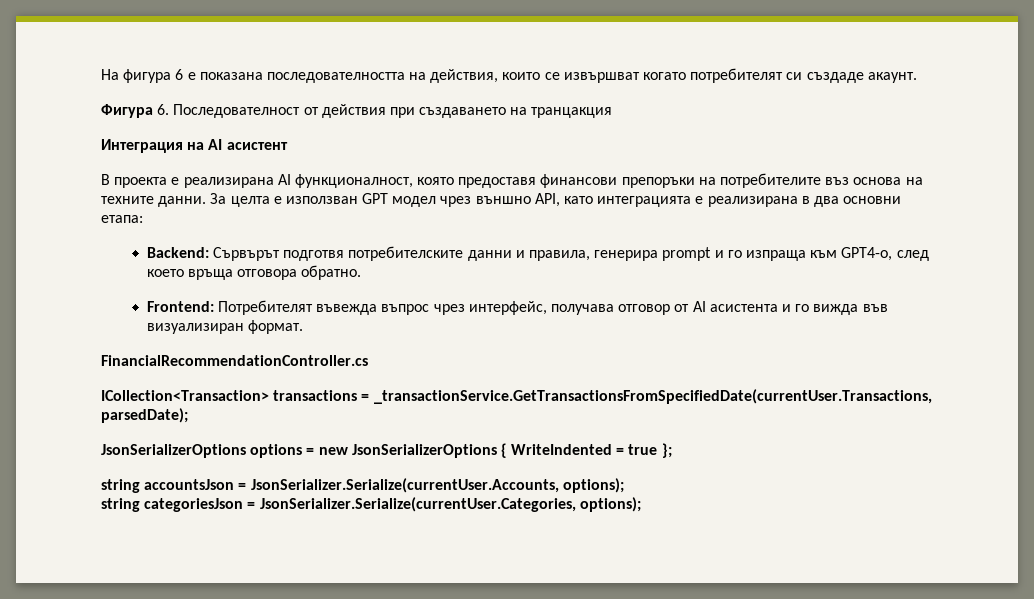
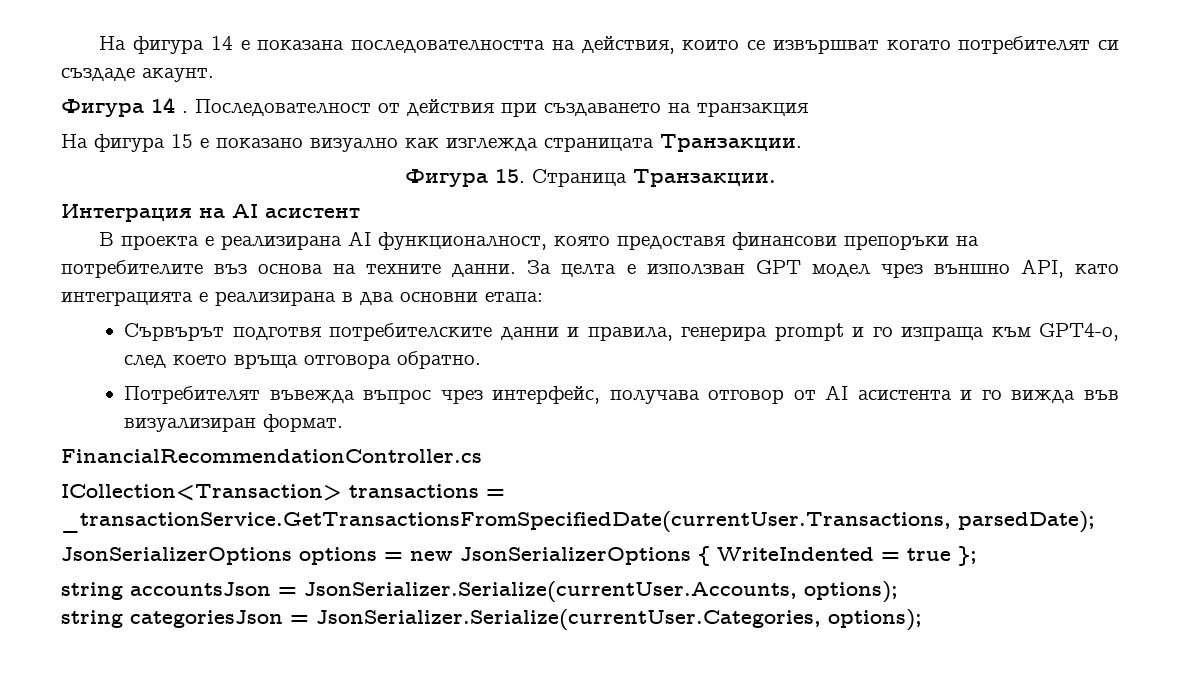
- На фигура 6 е показана последователността на действия, които се извършват когато потребителят си създаде акаунт.
+ На фигура 14 е показана последователността на действия, които се извършват когато потребителят си създаде акаунт.
- Фигура 6. Последователност от действия при създаването на транцакция
+ Фигура 14 . Последователност от действия при създаването на транзакция
+ На фигура 15 е показано визуално как изглежда страницата Транзакции.
+ Фигура 15. Страница Транзакции.
- Backend: Сървърът подготвя потребителските данни и правила, генерира prompt и го изпраща към GPT4-о, след което връща отговора обратно.
+ Сървърът подготвя потребителските данни и правила, генерира prompt и го изпраща към GPT4-о, след което връща отговора обратно.
- Frontend: Потребителят въвежда въпрос чрез интерфейс, получава отговор от AI асистента и го вижда във визуализиран формат.
+ Потребителят въвежда въпрос чрез интерфейс, получава отговор от AI асистента и го вижда във визуализиран формат.

